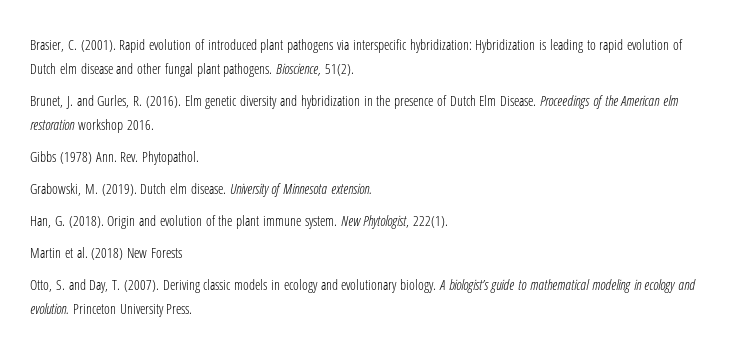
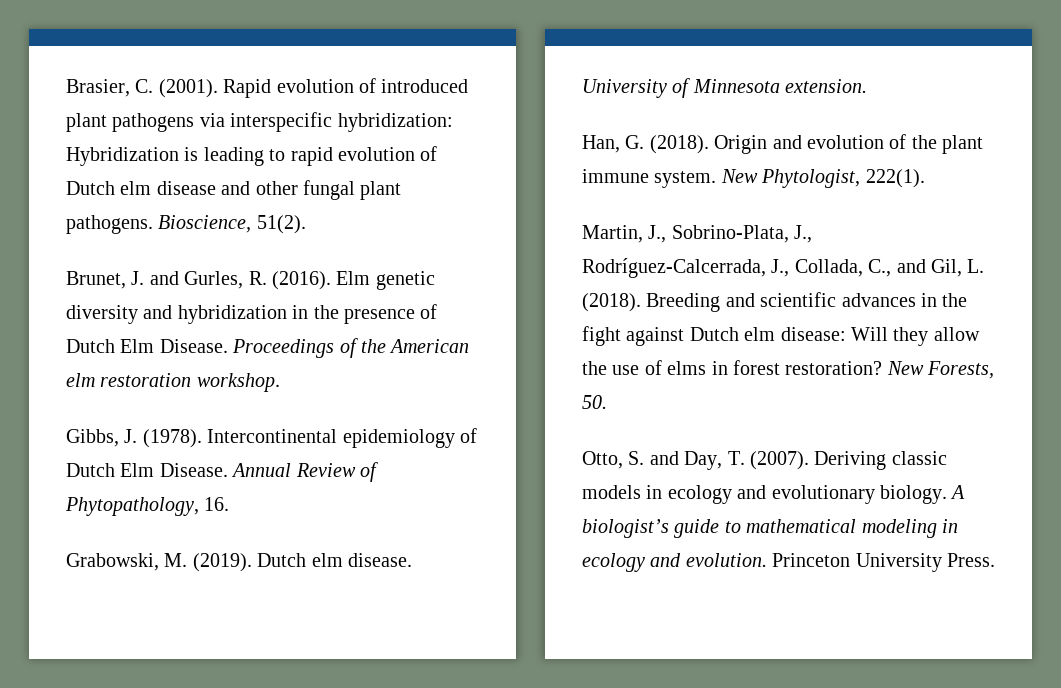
- Proceedings of the American elm restoration workshop 2016.
- Gibbs (1978) Ann. Rev. Phytopathol.
+ Proceedings of the American elm restoration workshop.
+ Gibbs, J. (1978). Intercontinental epidemiology of Dutch Elm Disease. Annual Review of Phytopathology, 16.
- Martin et al. (2018) New Forests
+ Martin, J., Sobrino-Plata, J., Rodríguez-Calcerrada, J., Collada, C., and Gil, L. (2018). Breeding and scientific advances in the fight against Dutch elm disease: Will they allow the use of elms in forest restoration? New Forests, 50.

